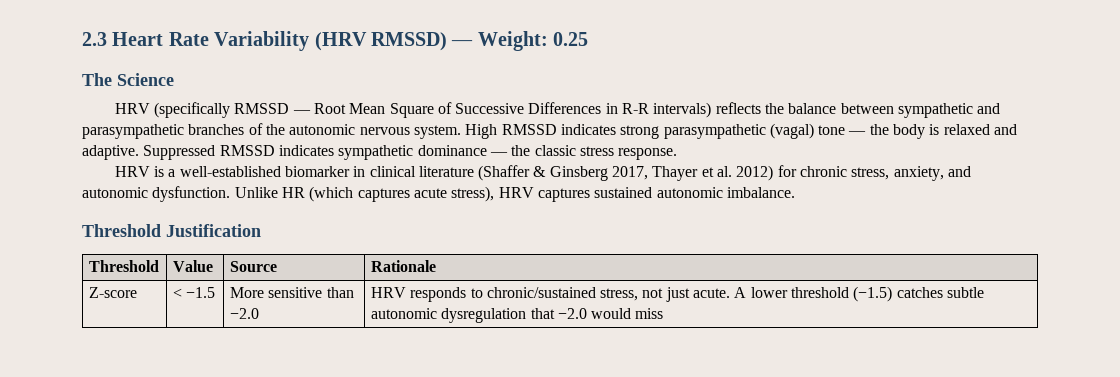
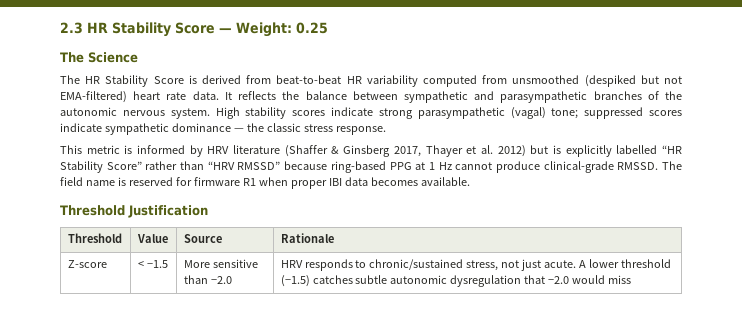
- 2.3 Heart Rate Variability (HRV RMSSD) — Weight: 0.25
+ 2.3 HR Stability Score — Weight: 0.25
- HRV (specifically RMSSD — Root Mean Square of Successive Differences in R-R intervals) reflects the balance between sympathetic and parasympathetic branches of the autonomic nervous system.
+ The HR Stability Score is derived from beat-to-beat HR variability computed from unsmoothed (despiked but not EMA-filtered) heart rate data. It reflects the balance between sympathetic and parasympathetic branches of the autonomic nervous system.
- High RMSSD indicates strong parasympathetic (vagal) tone — the body is relaxed and adaptive. Suppressed RMSSD indicates sympathetic dominance — the classic stress response.
+ High stability scores indicate strong parasympathetic (vagal) tone; suppressed scores indicate sympathetic dominance — the classic stress response.
- HRV is a well-established biomarker in clinical literature (Shaffer & Ginsberg 2017, Thayer et al. 2012) for chronic stress, anxiety, and autonomic dysfunction. Unlike HR (which captures acute stress), HRV captures sustained autonomic imbalance.
+ This metric is informed by HRV literature (Shaffer & Ginsberg 2017, Thayer et al. 2012) but is explicitly labelled “HR Stability Score” rather than “HRV RMSSD” because ring-based PPG at 1 Hz cannot produce clinical-grade RMSSD. The field name is reserved for firmware R1 when proper IBI data becomes available.

